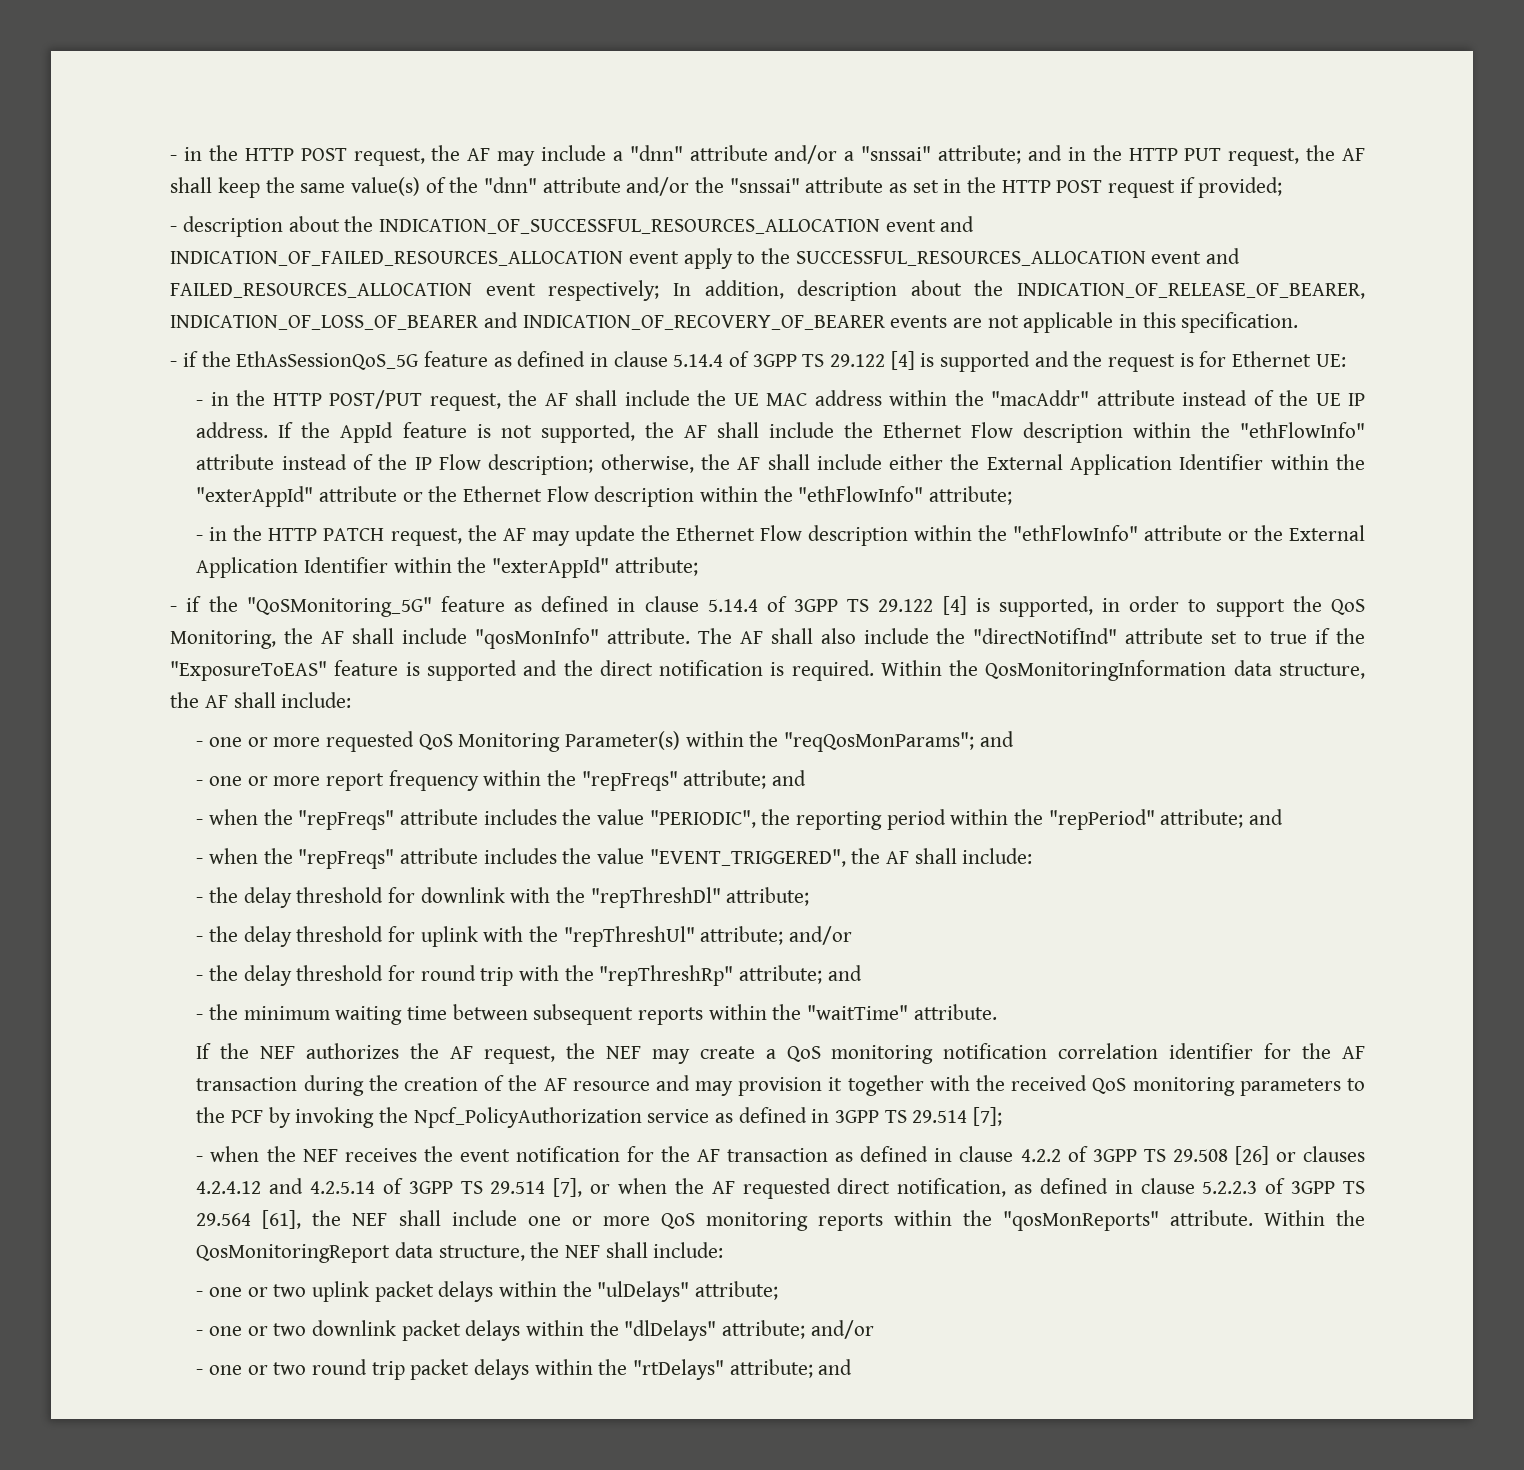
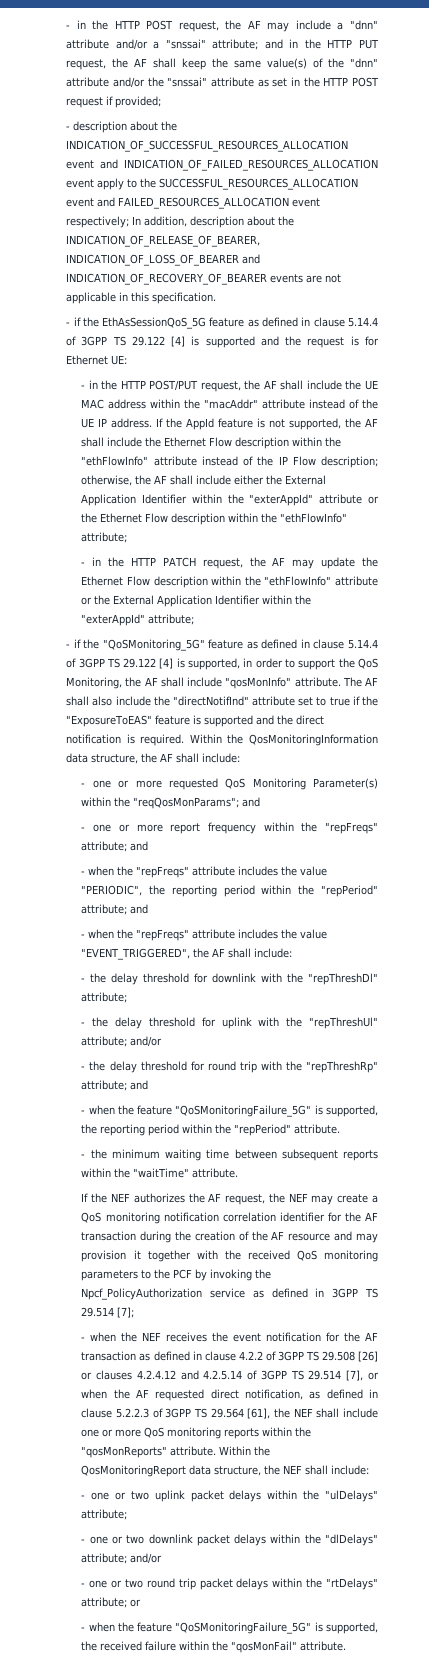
+ - when the feature "QoSMonitoringFailure_5G" is supported, the reporting period within the "repPeriod" attribute.
- - one or two round trip packet delays within the "rtDelays" attribute; and
+ - one or two round trip packet delays within the "rtDelays" attribute; or
+ - when the feature "QoSMonitoringFailure_5G" is supported, the received failure within the "qosMonFail" attribute.

